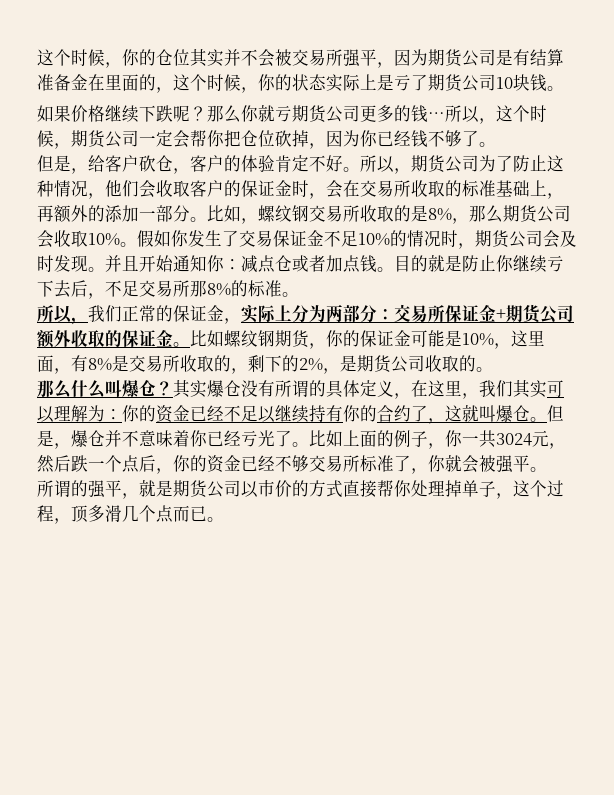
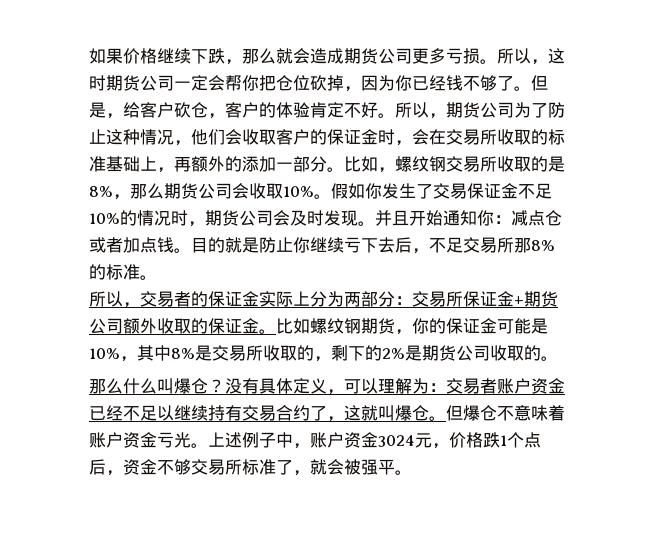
- 这个时候，你的仓位其实并不会被交易所强平，因为期货公司是有结算准备金在里面的，这个时候，你的状态实际上是亏了期货公司10块钱。
- 如果价格继续下跌呢？那么你就亏期货公司更多的钱…所以，这个时候，期货公司一定会帮你把仓位砍掉，因为你已经钱不够了。
- 但是，给客户砍仓，客户的体验肯定不好。
+ 如果价格继续下跌，那么就会造成期货公司更多亏损。所以，这时期货公司一定会帮你把仓位砍掉，因为你已经钱不够了。但是，给客户砍仓，客户的体验肯定不好。
- 所以，我们正常的保证金，实际上分为两部分：交易所保证金+期货公司额外收取的保证金。
+ 所以，交易者的保证金实际上分为两部分：交易所保证金+期货公司额外收取的保证金。
- 比如螺纹钢期货，你的保证金可能是10%，这里面，有8%是交易所收取的，剩下的2%，是期货公司收取的。
+ 比如螺纹钢期货，你的保证金可能是10%，其中8%是交易所收取的，剩下的2%是期货公司收取的。
- 其实爆仓没有所谓的具体定义，在这里，我们其实可以理解为：你的资金已经不足以继续持有你的合约了，这就叫爆仓。
+ 没有具体定义，可以理解为：交易者账户资金已经不足以继续持有交易合约了，这就叫爆仓。
- 但是，爆仓并不意味着你已经亏光了。比如上面的例子，你一共3024元，然后跌一个点后，你的资金已经不够交易所标准了，你就会被强平。
+ 但爆仓不意味着账户资金亏光。上述例子中，账户资金3024元，价格跌1个点后，资金不够交易所标准了，就会被强平。
- 所谓的强平，就是期货公司以市价的方式直接帮你处理掉单子，这个过程，顶多滑几个点而已。

